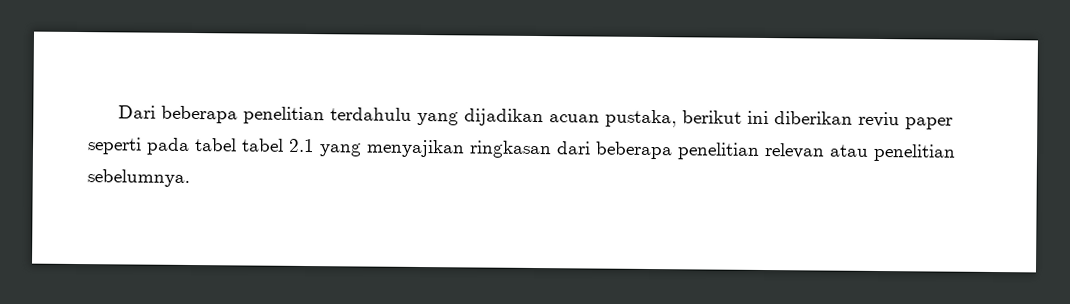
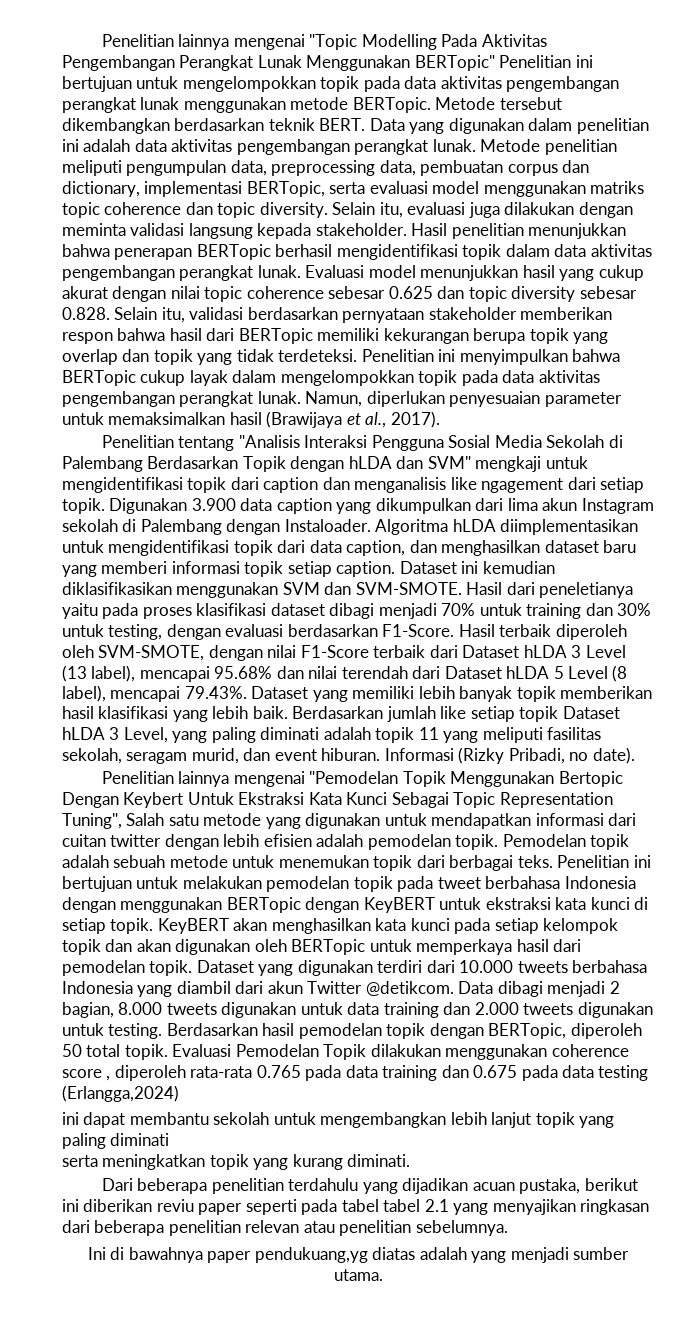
+ Penelitian lainnya mengenai "Topic Modelling Pada Aktivitas Pengembangan Perangkat Lunak Menggunakan BERTopic" Penelitian ini bertujuan untuk mengelompokkan topik pada data aktivitas pengembangan perangkat lunak menggunakan metode BERTopic. Metode tersebut dikembangkan berdasarkan teknik BERT. Data yang digunakan dalam penelitian ini adalah data aktivitas pengembangan perangkat lunak. Metode penelitian meliputi pengumpulan data, preprocessing data, pembuatan corpus dan dictionary, implementasi BERTopic, serta evaluasi model menggunakan matriks topic coherence dan topic diversity. Selain itu, evaluasi juga dilakukan dengan meminta validasi langsung kepada stakeholder. Hasil penelitian menunjukkan bahwa penerapan BERTopic berhasil mengidentifikasi topik dalam data aktivitas pengembangan perangkat lunak. Evaluasi model menunjukkan hasil yang cukup akurat dengan nilai topic coherence sebesar 0.625 dan topic diversity sebesar 0.828. Selain itu, validasi berdasarkan pernyataan stakeholder memberikan respon bahwa hasil dari BERTopic memiliki kekurangan berupa topik yang overlap dan topik yang tidak terdeteksi. Penelitian ini menyimpulkan bahwa BERTopic cukup layak dalam mengelompokkan topik pada data aktivitas pengembangan perangkat lunak. Namun, diperlukan penyesuaian parameter untuk memaksimalkan hasil (Brawijaya et al., 2017).
+ Penelitian tentang "Analisis Interaksi Pengguna Sosial Media Sekolah di Palembang Berdasarkan Topik dengan hLDA dan SVM" mengkaji untuk mengidentifikasi topik dari caption dan menganalisis like ngagement dari setiap topik. Digunakan 3.900 data caption yang dikumpulkan dari lima akun Instagram sekolah di Palembang dengan Instaloader. Algoritma hLDA diimplementasikan untuk mengidentifikasi topik dari data caption, dan menghasilkan dataset baru yang memberi informasi topik setiap caption. Dataset ini kemudian diklasifikasikan menggunakan SVM dan SVM-SMOTE. Hasil dari peneletianya yaitu pada proses klasifikasi dataset dibagi menjadi 70% untuk training dan 30% untuk testing, dengan evaluasi berdasarkan F1-Score. Hasil terbaik diperoleh oleh SVM-SMOTE, dengan nilai F1-Score terbaik dari Dataset hLDA 3 Level (13 label), mencapai 95.68% dan nilai terendah dari Dataset hLDA 5 Level (8 label), mencapai 79.43%. Dataset yang memiliki lebih banyak topik memberikan hasil klasifikasi yang lebih baik. Berdasarkan jumlah like setiap topik Dataset hLDA 3 Level, yang paling diminati adalah topik 11 yang meliputi fasilitas sekolah, seragam murid, dan event hiburan. Informasi (Rizky Pribadi, no date).
+ Penelitian lainnya mengenai "Pemodelan Topik Menggunakan Bertopic Dengan Keybert Untuk Ekstraksi Kata Kunci Sebagai Topic Representation Tuning", Salah satu metode yang digunakan untuk mendapatkan informasi dari cuitan twitter dengan lebih efisien adalah pemodelan topik. Pemodelan topik adalah sebuah metode untuk menemukan topik dari berbagai teks. Penelitian ini bertujuan untuk melakukan pemodelan topik pada tweet berbahasa Indonesia dengan menggunakan BERTopic dengan KeyBERT untuk ekstraksi kata kunci di setiap topik. KeyBERT akan menghasilkan kata kunci pada setiap kelompok topik dan akan digunakan oleh BERTopic untuk memperkaya hasil dari pemodelan topik. Dataset yang digunakan terdiri dari 10.000 tweets berbahasa Indonesia yang diambil dari akun Twitter @detikcom. Data dibagi menjadi 2 bagian, 8.000 tweets digunakan untuk data training dan 2.000 tweets digunakan untuk testing. Berdasarkan hasil pemodelan topik dengan BERTopic, diperoleh 50 total topik. Evaluasi Pemodelan Topik dilakukan menggunakan coherence score , diperoleh rata-rata 0.765 pada data training dan 0.675 pada data testing (Erlangga,2024)
+ ini dapat membantu sekolah untuk mengembangkan lebih lanjut topik yang paling diminati
+ serta meningkatkan topik yang kurang diminati.
+ Ini di bawahnya paper pendukuang,yg diatas adalah yang menjadi sumber utama.

